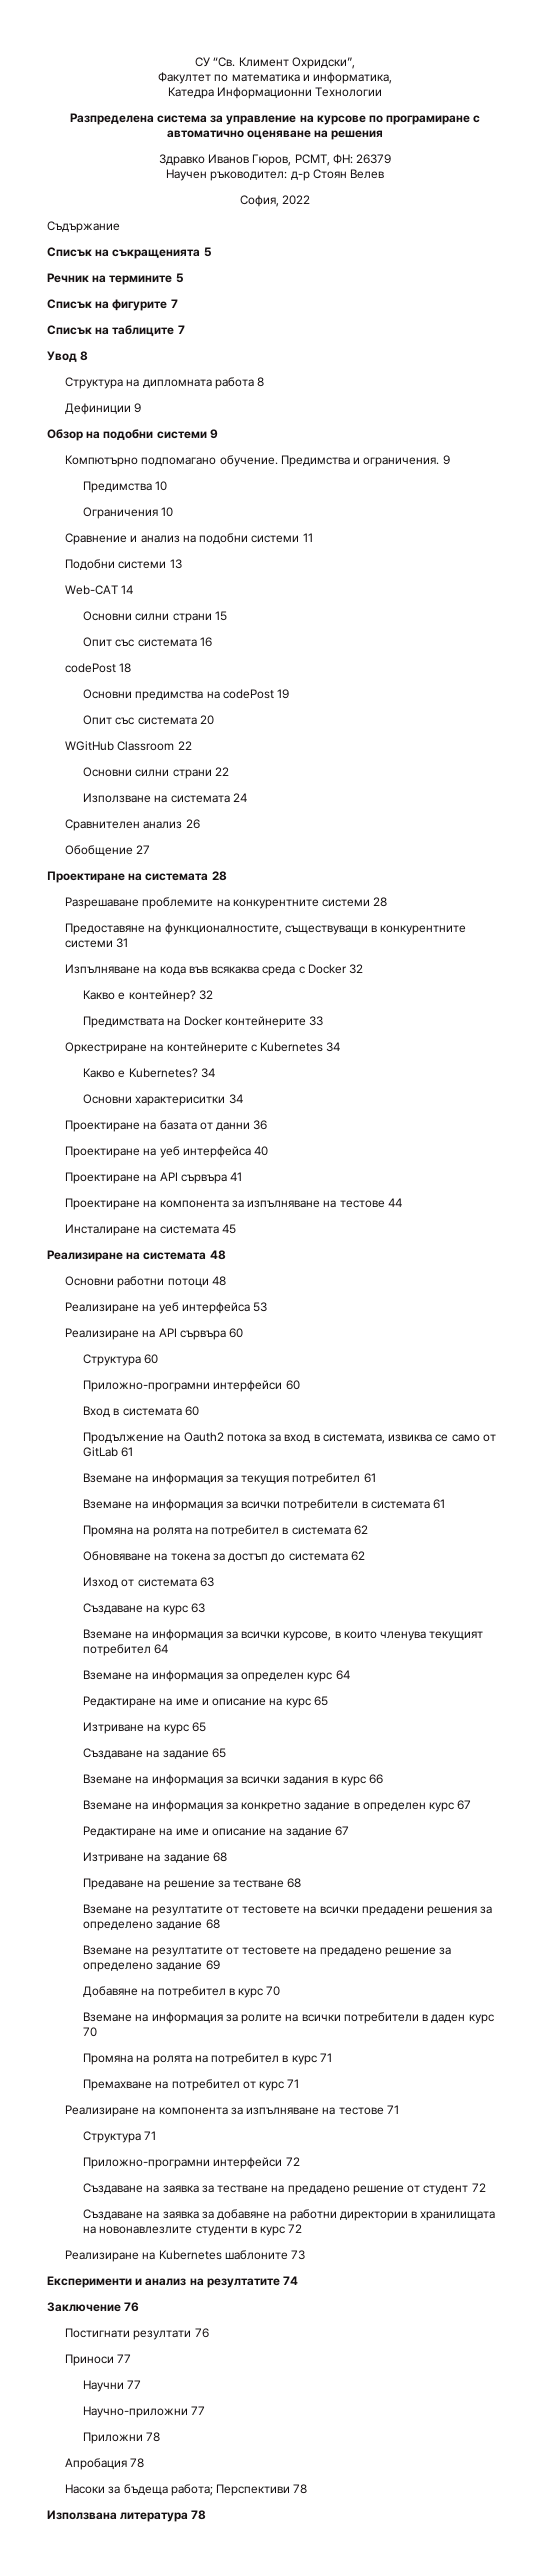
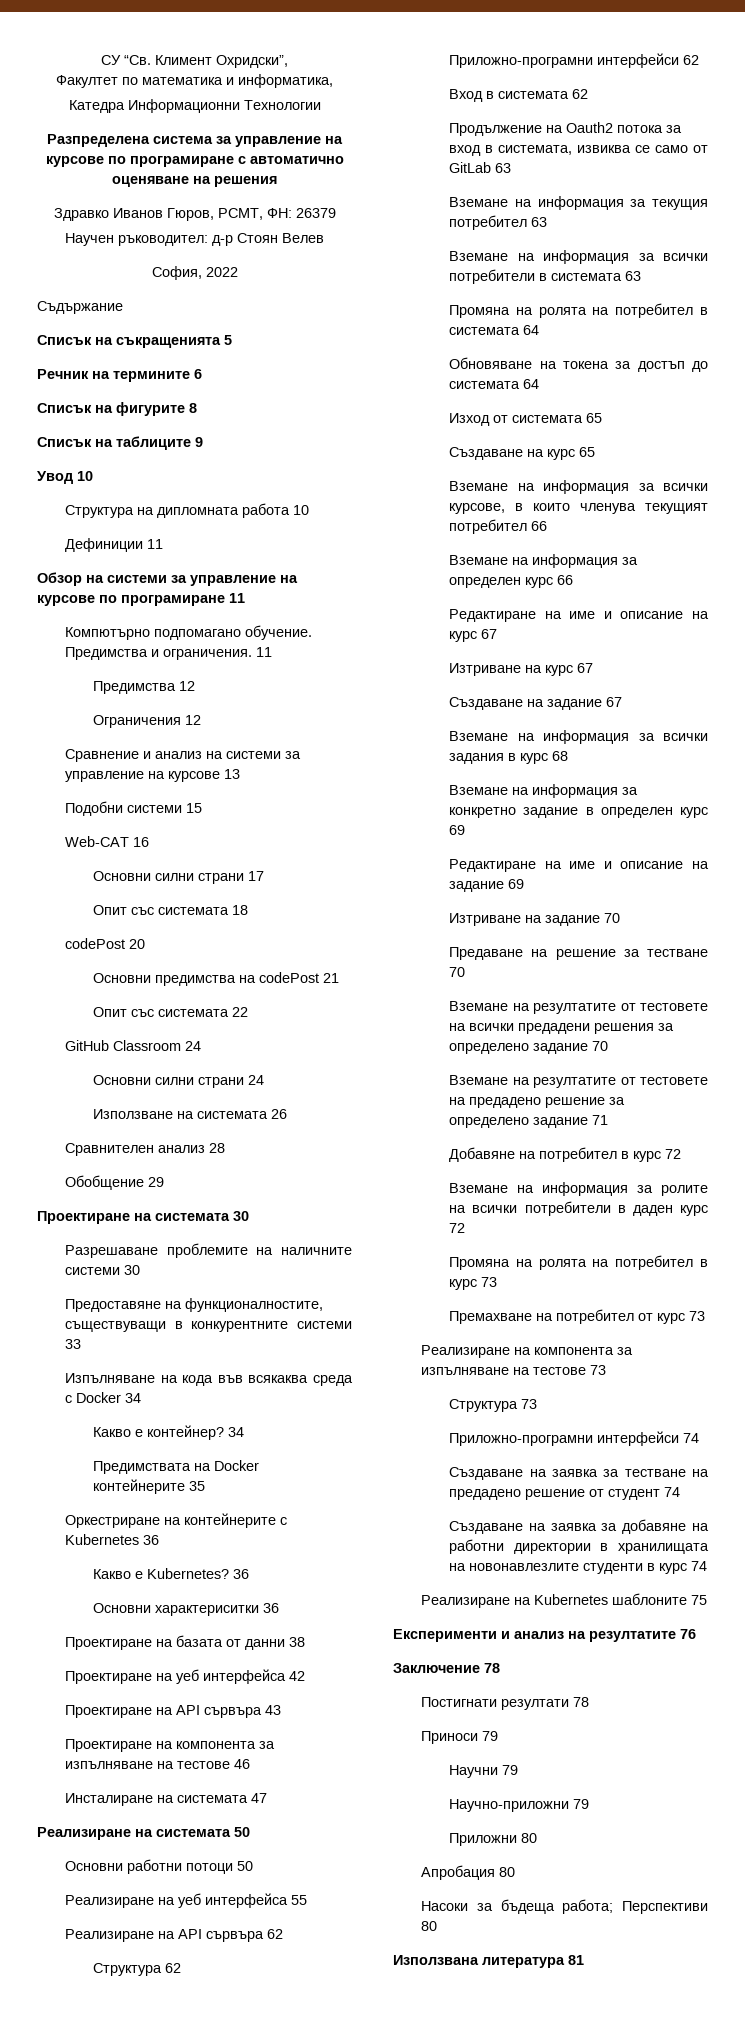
- Речник на термините 5
+ Речник на термините 6
- Списък на фигурите 7
+ Списък на фигурите 8
- Списък на таблиците 7
+ Списък на таблиците 9
- Увод 8
+ Увод 10
- Структура на дипломната работа 8
+ Структура на дипломната работа 10
- Дефиниции 9
+ Дефиниции 11
- Обзор на подобни системи 9
+ Обзор на системи за управление на курсове по програмиране 11
- Предимства и ограничения. 9
- Предимства 10
+ Предимства и ограничения. 11
+ Предимства 12
- Ограничения 10
+ Ограничения 12
- Сравнение и анализ на подобни системи 11
+ Сравнение и анализ на системи за управление на курсове 13
- Подобни системи 13
+ Подобни системи 15
- Web-CAT 14
- Основни силни страни 15
- Опит със системата 16
- codePost 18
+ Web-CAT 16
+ Основни силни страни 17
+ Опит със системата 18
+ codePost 20
- Основни предимства на codePost 19
- Опит със системата 20
- WGitHub Classroom 22
- Основни силни страни 22
+ Основни предимства на codePost 21
+ Опит със системата 22
+ GitHub Classroom 24
+ Основни силни страни 24
- Използване на системата 24
+ Използване на системата 26
- Сравнителен анализ 26
+ Сравнителен анализ 28
- Обобщение 27
+ Обобщение 29
- Проектиране на системата 28
+ Проектиране на системата 30
- Разрешаване проблемите на конкурентните системи 28
+ Разрешаване проблемите на наличните системи 30
- Предоставяне на функционалностите, съществуващи в конкурентните системи 31
+ Предоставяне на функционалностите, съществуващи в конкурентните системи 33
- Изпълняване на кода във всякаква среда с Docker 32
+ Изпълняване на кода във всякаква среда с Docker 34
- Какво е контейнер? 32
+ Какво е контейнер? 34
- Предимствата на Docker контейнерите 33
+ Предимствата на Docker контейнерите 35
- Оркестриране на контейнерите с Kubernetes 34
+ Оркестриране на контейнерите с Kubernetes 36
- Какво е Kubernetes? 34
+ Какво е Kubernetes? 36
- Основни характериситки 34
+ Основни характериситки 36
- Проектиране на базата от данни 36
+ Проектиране на базата от данни 38
- Проектиране на уеб интерфейса 40
+ Проектиране на уеб интерфейса 42
- Проектиране на API сървъра 41
+ Проектиране на API сървъра 43
- Проектиране на компонента за изпълняване на тестове 44
+ Проектиране на компонента за изпълняване на тестове 46
- Инсталиране на системата 45
+ Инсталиране на системата 47
- Реализиране на системата 48
+ Реализиране на системата 50
- Основни работни потоци 48
+ Основни работни потоци 50
- Реализиране на уеб интерфейса 53
+ Реализиране на уеб интерфейса 55
- Реализиране на API сървъра 60
- Структура 60
- Приложно-програмни интерфейси 60
+ Реализиране на API сървъра 62
+ Структура 62
+ Приложно-програмни интерфейси 62
- Вход в системата 60
+ Вход в системата 62
- Продължение на Oauth2 потока за вход в системата, извиква се само от GitLab 61
+ Продължение на Oauth2 потока за вход в системата, извиква се само от GitLab 63
- Вземане на информация за текущия потребител 61
+ Вземане на информация за текущия потребител 63
- Вземане на информация за всички потребители в системата 61
+ Вземане на информация за всички потребители в системата 63
- Промяна на ролята на потребител в системата 62
+ Промяна на ролята на потребител в системата 64
- Обновяване на токена за достъп до системата 62
+ Обновяване на токена за достъп до системата 64
- Изход от системата 63
+ Изход от системата 65
- Създаване на курс 63
+ Създаване на курс 65
- Вземане на информация за всички курсове, в които членува текущият потребител 64
+ Вземане на информация за всички курсове, в които членува текущият потребител 66
- Вземане на информация за определен курс 64
+ Вземане на информация за определен курс 66
- Редактиране на име и описание на курс 65
+ Редактиране на име и описание на курс 67
- Изтриване на курс 65
+ Изтриване на курс 67
- Създаване на задание 65
+ Създаване на задание 67
- Вземане на информация за всички задания в курс 66
+ Вземане на информация за всички задания в курс 68
- Вземане на информация за конкретно задание в определен курс 67
+ Вземане на информация за конкретно задание в определен курс 69
- Редактиране на име и описание на задание 67
+ Редактиране на име и описание на задание 69
- Изтриване на задание 68
+ Изтриване на задание 70
- Предаване на решение за тестване 68
+ Предаване на решение за тестване 70
- Вземане на резултатите от тестовете на всички предадени решения за определено задание 68
+ Вземане на резултатите от тестовете на всички предадени решения за определено задание 70
- Вземане на резултатите от тестовете на предадено решение за определено задание 69
+ Вземане на резултатите от тестовете на предадено решение за определено задание 71
- Добавяне на потребител в курс 70
+ Добавяне на потребител в курс 72
- Вземане на информация за ролите на всички потребители в даден курс 70
+ Вземане на информация за ролите на всички потребители в даден курс 72
- Промяна на ролята на потребител в курс 71
+ Промяна на ролята на потребител в курс 73
- Премахване на потребител от курс 71
+ Премахване на потребител от курс 73
- Реализиране на компонента за изпълняване на тестове 71
- Структура 71
- Приложно-програмни интерфейси 72
+ Реализиране на компонента за изпълняване на тестове 73
+ Структура 73
+ Приложно-програмни интерфейси 74
- Създаване на заявка за тестване на предадено решение от студент 72
+ Създаване на заявка за тестване на предадено решение от студент 74
- Създаване на заявка за добавяне на работни директории в хранилищата на новонавлезлите студенти в курс 72
+ Създаване на заявка за добавяне на работни директории в хранилищата на новонавлезлите студенти в курс 74
- Реализиране на Kubernetes шаблоните 73
+ Реализиране на Kubernetes шаблоните 75
- Експерименти и анализ на резултатите 74
+ Експерименти и анализ на резултатите 76
- Заключение 76
+ Заключение 78
- Постигнати резултати 76
+ Постигнати резултати 78
- Приноси 77
+ Приноси 79
- Научни 77
+ Научни 79
- Научно-приложни 77
+ Научно-приложни 79
- Приложни 78
+ Приложни 80
- Апробация 78
+ Апробация 80
- Насоки за бъдеща работа; Перспективи 78
+ Насоки за бъдеща работа; Перспективи 80
- Използвана литература 78
+ Използвана литература 81

